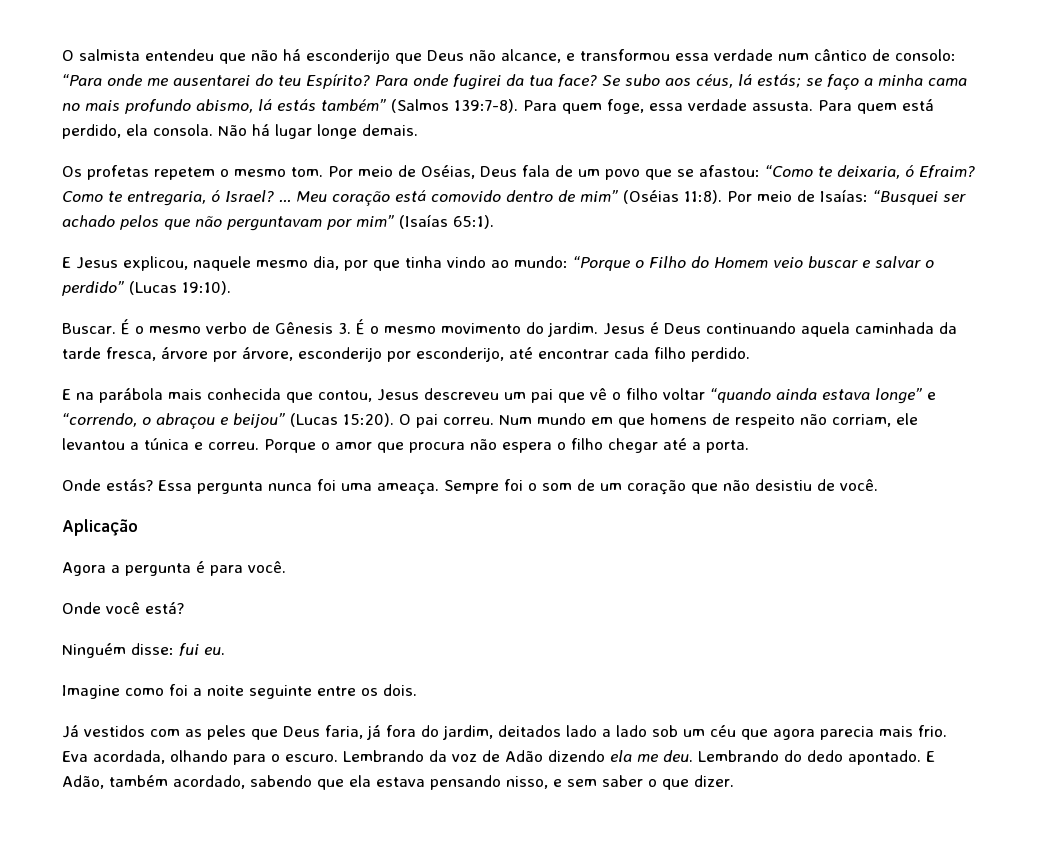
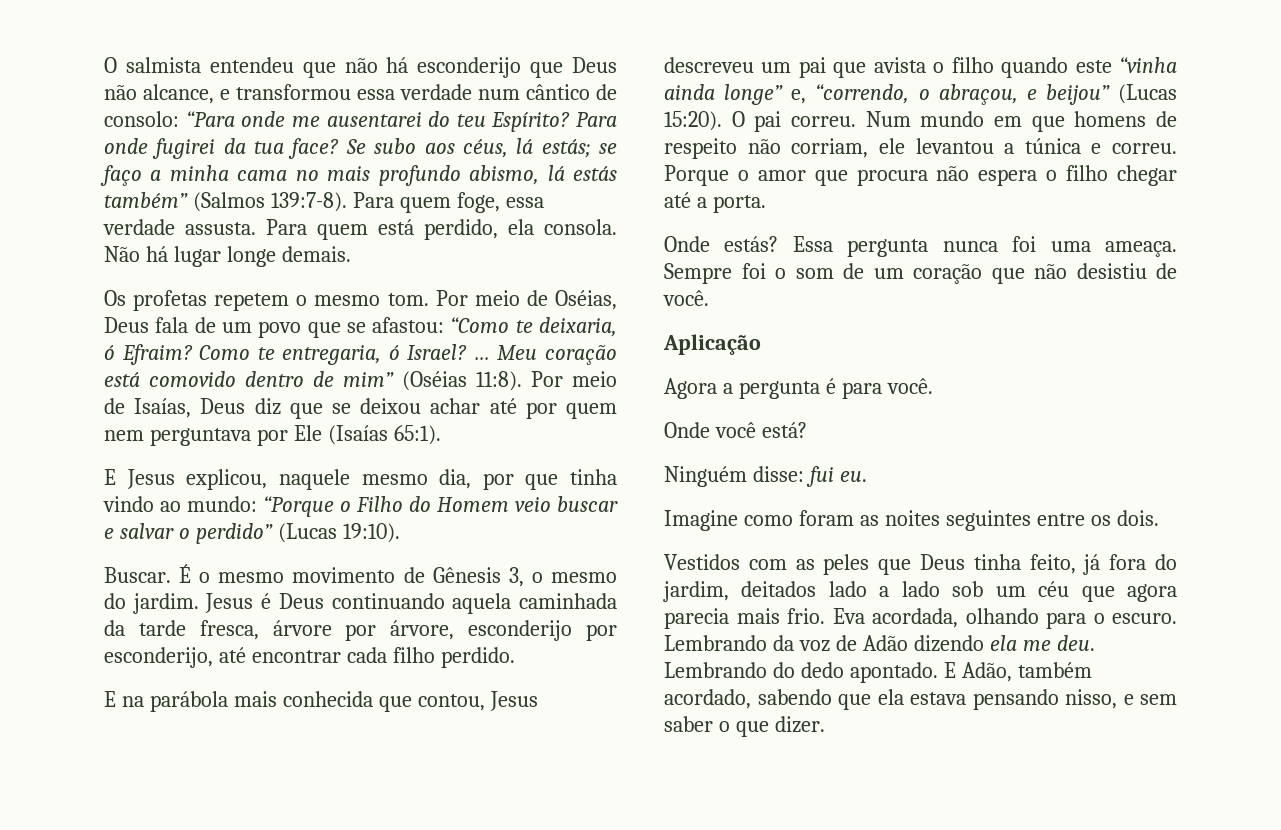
- Por meio de Isaías: “Busquei ser achado pelos que não perguntavam por mim” (Isaías 65:1).
+ Por meio de Isaías, Deus diz que se deixou achar até por quem nem perguntava por Ele (Isaías 65:1).
- É o mesmo verbo de Gênesis 3. É o mesmo movimento do jardim.
+ É o mesmo movimento de Gênesis 3, o mesmo do jardim.
- E na parábola mais conhecida que contou, Jesus descreveu um pai que vê o filho voltar “quando ainda estava longe” e “correndo, o abraçou e beijou” (Lucas 15:20).
+ E na parábola mais conhecida que contou, Jesus descreveu um pai que avista o filho quando este “vinha ainda longe” e, “correndo, o abraçou, e beijou” (Lucas 15:20).
- Imagine como foi a noite seguinte entre os dois.
+ Imagine como foram as noites seguintes entre os dois.
- Já vestidos com as peles que Deus faria, já fora do jardim, deitados lado a lado sob um céu que agora parecia mais frio.
+ Vestidos com as peles que Deus tinha feito, já fora do jardim, deitados lado a lado sob um céu que agora parecia mais frio.

